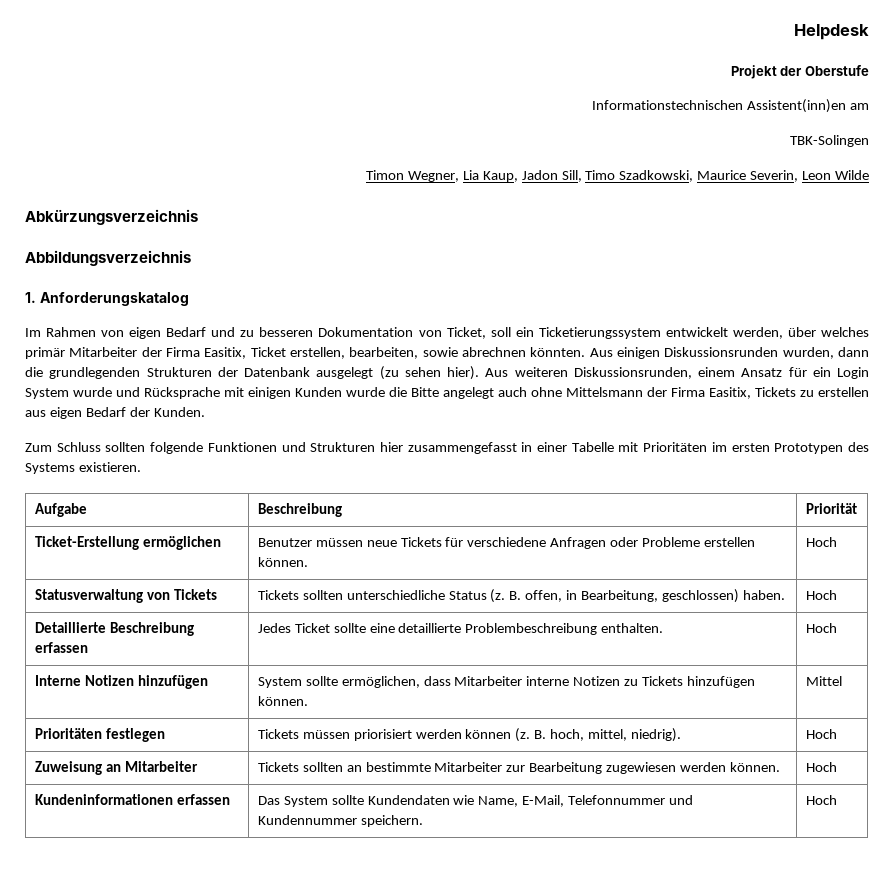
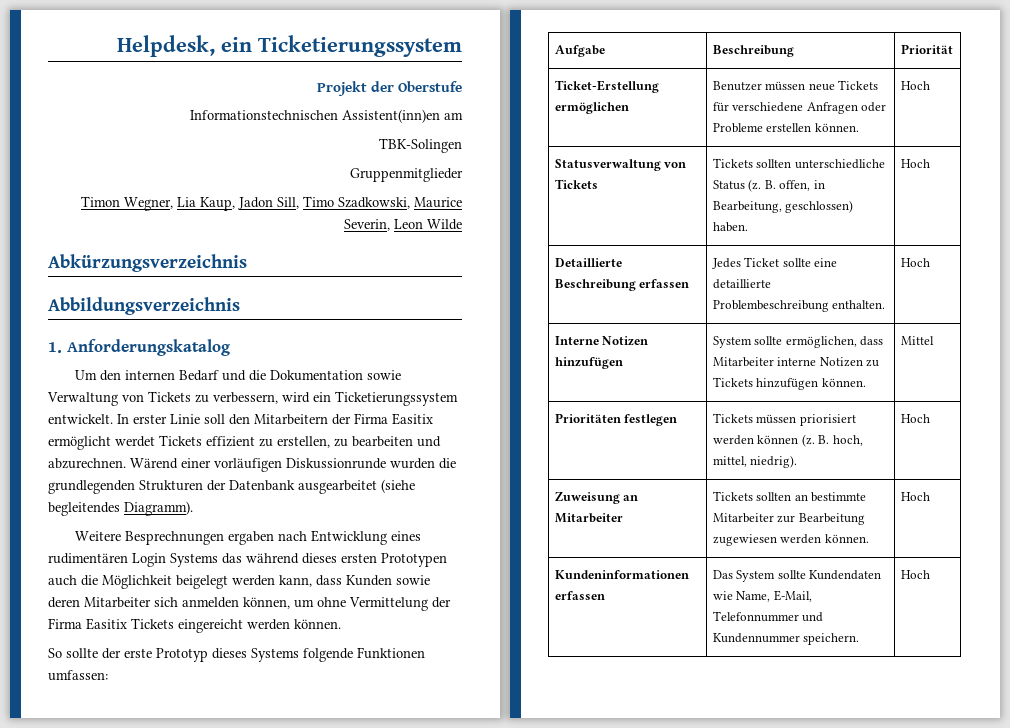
- Helpdesk
+ Helpdesk, ein Ticketierungssystem
+ Gruppenmitglieder
- Im Rahmen von eigen Bedarf und zu besseren Dokumentation von Ticket, soll ein Ticketierungssystem entwickelt werden, über welches primär Mitarbeiter der Firma Easitix, Ticket erstellen, bearbeiten, sowie abrechnen könnten. Aus einigen Diskussionsrunden wurden, dann die grundlegenden Strukturen der Datenbank ausgelegt (zu sehen hier). Aus weiteren Diskussionsrunden, einem Ansatz für ein Login System wurde und Rücksprache mit einigen Kunden wurde die Bitte angelegt auch ohne Mittelsmann der Firma Easitix, Tickets zu erstellen aus eigen Bedarf der Kunden.
- Zum Schluss sollten folgende Funktionen und Strukturen hier zusammengefasst in einer Tabelle mit Prioritäten im ersten Prototypen des Systems existieren.
+ Um den internen Bedarf und die Dokumentation sowie Verwaltung von Tickets zu verbessern, wird ein Ticketierungssystem entwickelt. In erster Linie soll den Mitarbeitern der Firma Easitix ermöglicht werdet Tickets effizient zu erstellen, zu bearbeiten und abzurechnen. Wärend einer vorläufigen Diskussionrunde wurden die grundlegenden Strukturen der Datenbank ausgearbeitet (siehe begleitendes Diagramm).
+ Weitere Besprechnungen ergaben nach Entwicklung eines rudimentären Login Systems das während dieses ersten Prototypen auch die Möglichkeit beigelegt werden kann, dass Kunden sowie deren Mitarbeiter sich anmelden können, um ohne Vermittelung der Firma Easitix Tickets eingereicht werden können.
+ So sollte der erste Prototyp dieses Systems folgende Funktionen umfassen:

